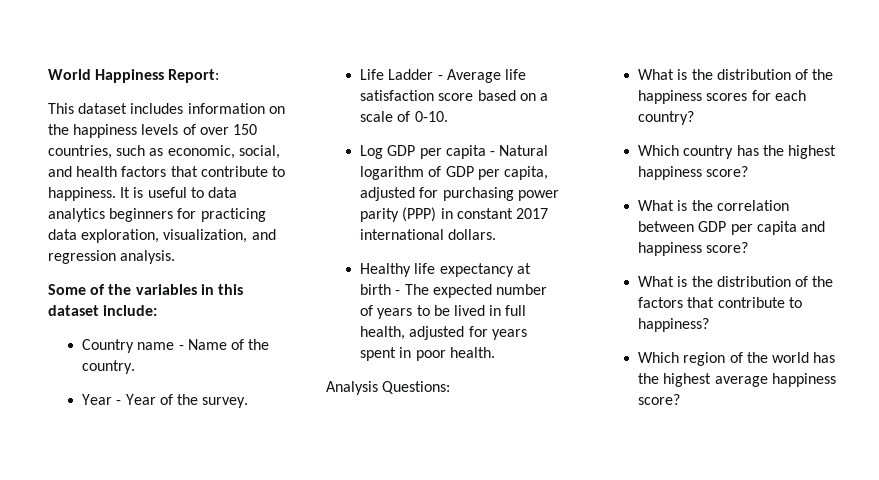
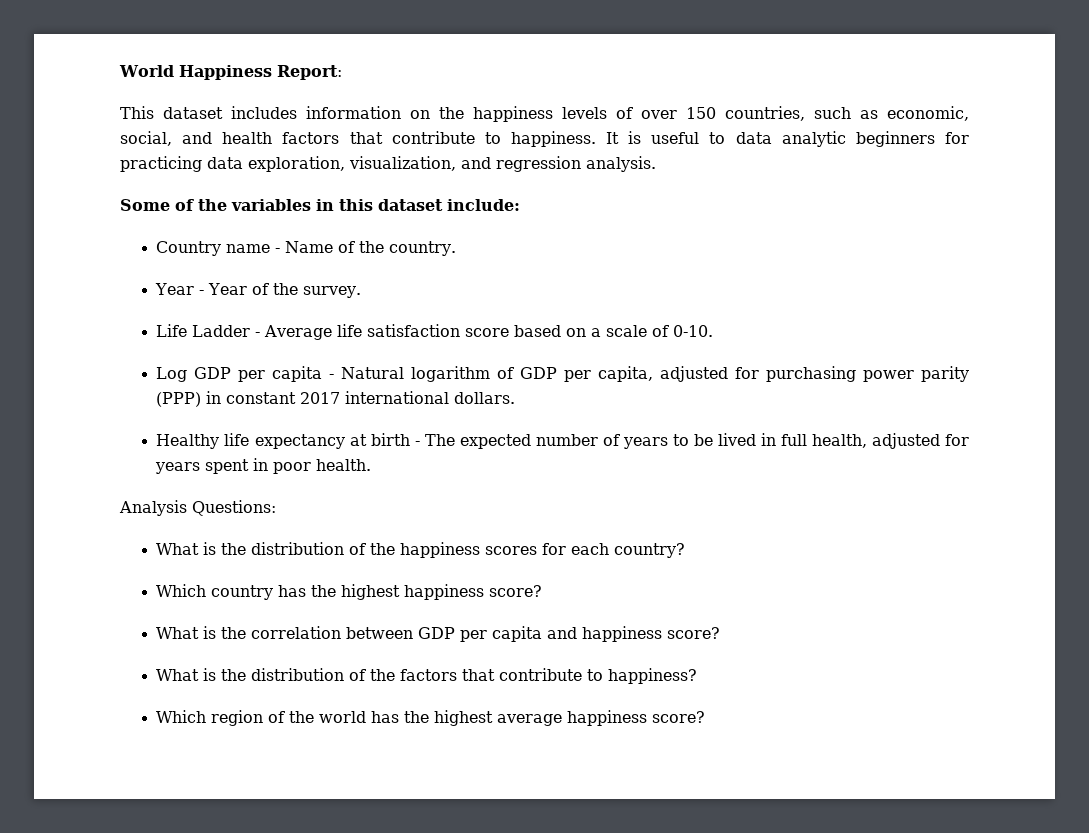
- It is useful to data analytics beginners for practicing data exploration, visualization, and regression analysis.
+ It is useful to data analytic beginners for practicing data exploration, visualization, and regression analysis.

